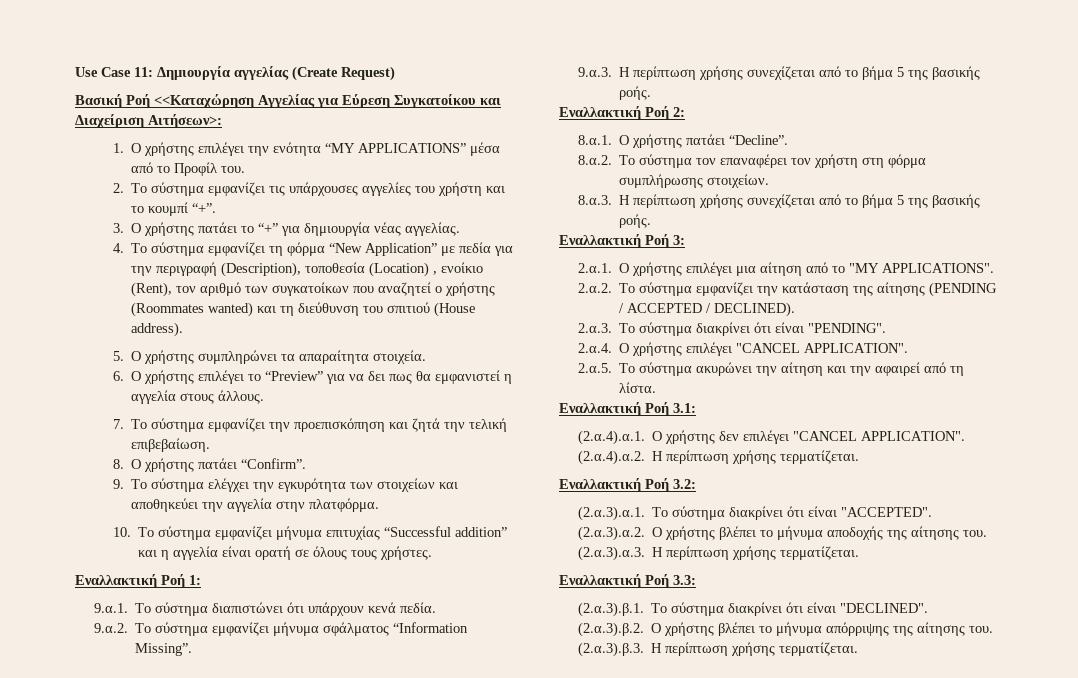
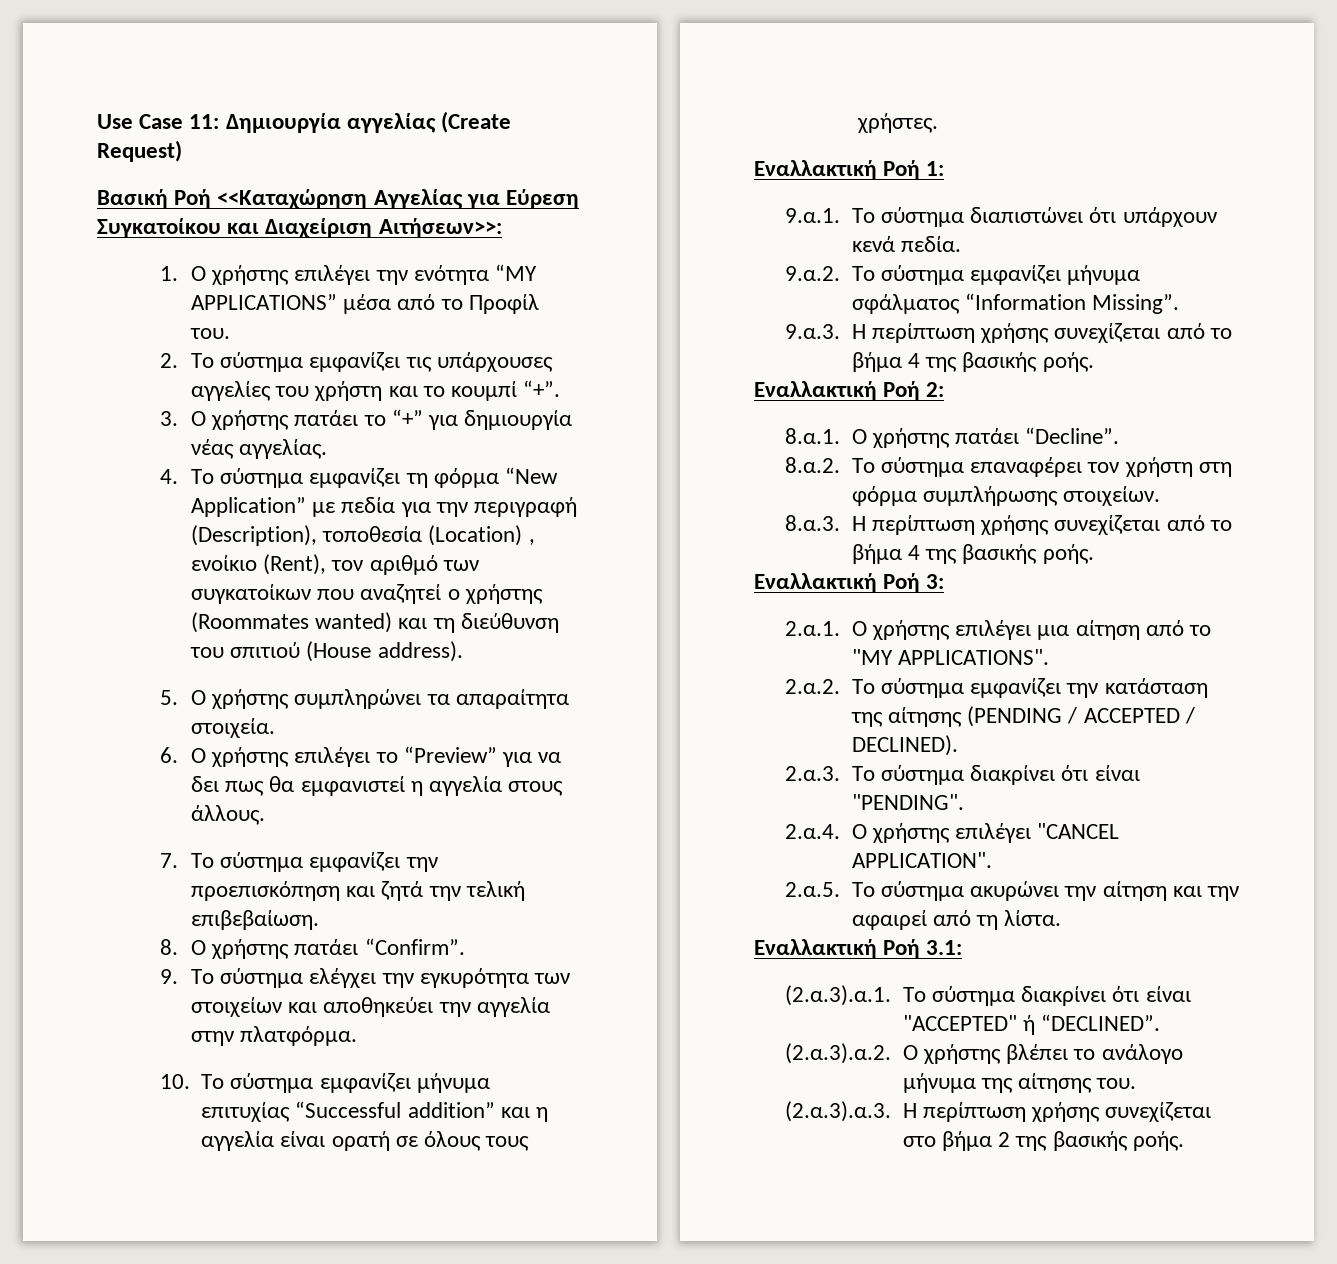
- Βασική Ροή <<Καταχώρηση Αγγελίας για Εύρεση Συγκατοίκου και Διαχείριση Αιτήσεων>:
+ Βασική Ροή <<Καταχώρηση Αγγελίας για Εύρεση Συγκατοίκου και Διαχείριση Αιτήσεων>>:
- 9.α.3. Η περίπτωση χρήσης συνεχίζεται από το βήμα 5 της βασικής ροής.
+ 9.α.3. Η περίπτωση χρήσης συνεχίζεται από το βήμα 4 της βασικής ροής.
- 8.α.2. Το σύστημα τον επαναφέρει τον χρήστη στη φόρμα συμπλήρωσης στοιχείων.
+ 8.α.2. Το σύστημα επαναφέρει τον χρήστη στη φόρμα συμπλήρωσης στοιχείων.
- 8.α.3. Η περίπτωση χρήσης συνεχίζεται από το βήμα 5 της βασικής ροής.
+ 8.α.3. Η περίπτωση χρήσης συνεχίζεται από το βήμα 4 της βασικής ροής.
- (2.α.4).α.1. Ο χρήστης δεν επιλέγει "CANCEL APPLICATION".
- (2.α.4).α.2. Η περίπτωση χρήσης τερματίζεται.
- Εναλλακτική Ροή 3.2:
- (2.α.3).α.1. Το σύστημα διακρίνει ότι είναι "ACCEPTED".
+ (2.α.3).α.1. Το σύστημα διακρίνει ότι είναι "ACCEPTED" ή “DECLINED”.
- (2.α.3).α.2. Ο χρήστης βλέπει το μήνυμα αποδοχής της αίτησης του.
+ (2.α.3).α.2. Ο χρήστης βλέπει το ανάλογο μήνυμα της αίτησης του.
- (2.α.3).α.3. Η περίπτωση χρήσης τερματίζεται.
- Εναλλακτική Ροή 3.3:
- (2.α.3).β.1. Το σύστημα διακρίνει ότι είναι "DECLINED".
- (2.α.3).β.2. Ο χρήστης βλέπει το μήνυμα απόρριψης της αίτησης του.
- (2.α.3).β.3. Η περίπτωση χρήσης τερματίζεται.
+ (2.α.3).α.3. Η περίπτωση χρήσης συνεχίζεται στο βήμα 2 της βασικής ροής.

